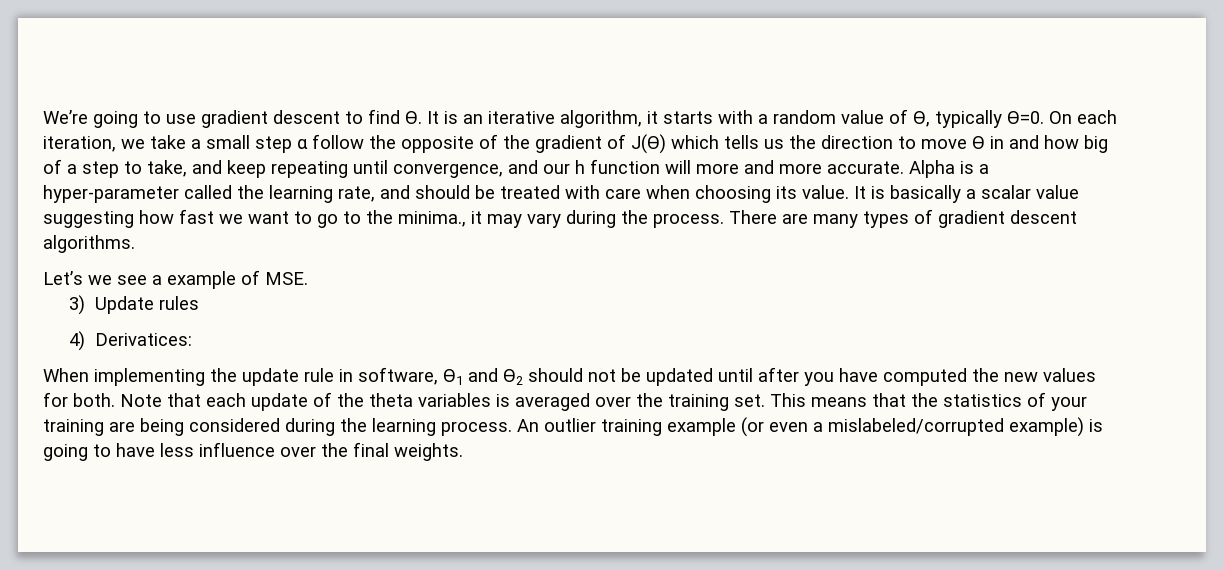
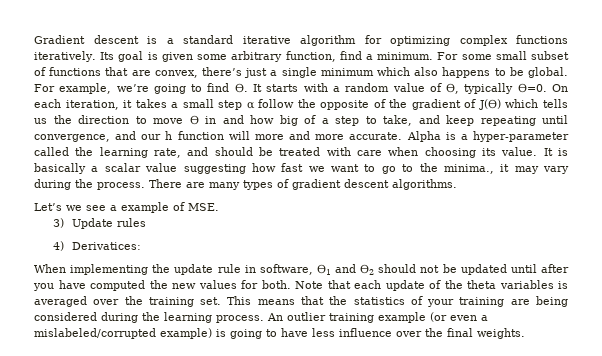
- We’re going to use gradient descent to find Ѳ. It is an iterative algorithm, it starts with a random value of Ѳ, typically Ѳ=0. On each iteration, we take a small step α follow the opposite of the gradient of J(Ѳ) which tells us the direction to move Ѳ in and how big of a step to take, and keep repeating until convergence, and our h function will more and more accurate.
+ Gradient descent is a standard iterative algorithm for optimizing complex functions iteratively. Its goal is given some arbitrary function, find a minimum. For some small subset of functions that are convex, there’s just a single minimum which also happens to be global. For example, we’re going to find Ѳ. It starts with a random value of Ѳ, typically Ѳ=0. On each iteration, it takes a small step α follow the opposite of the gradient of J(Ѳ) which tells us the direction to move Ѳ in and how big of a step to take, and keep repeating until convergence, and our h function will more and more accurate.

